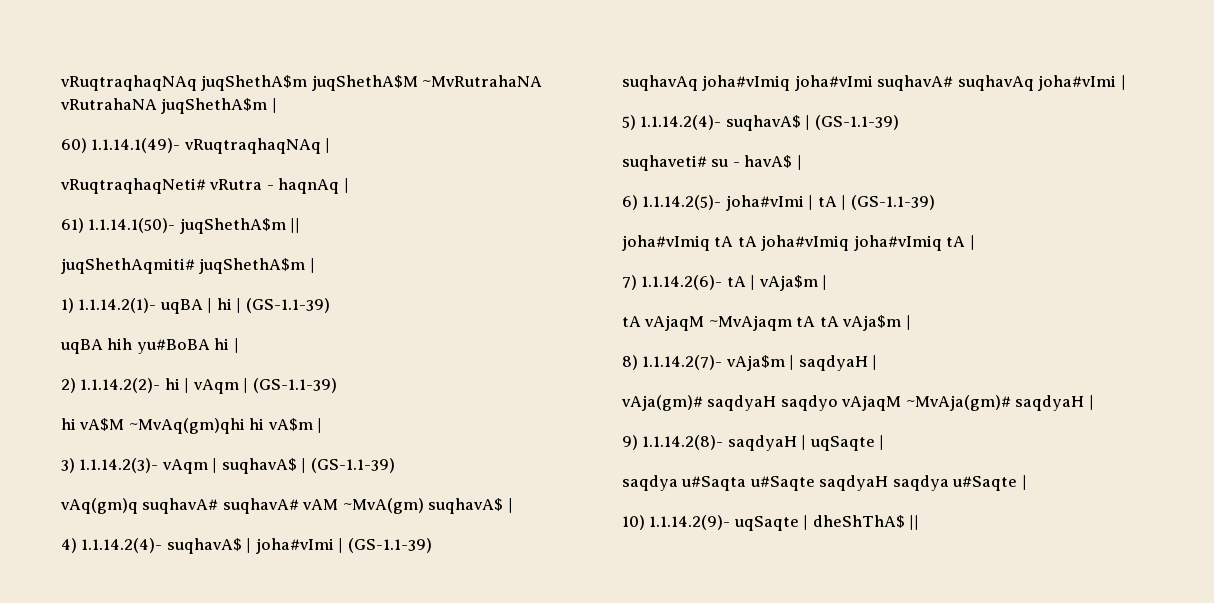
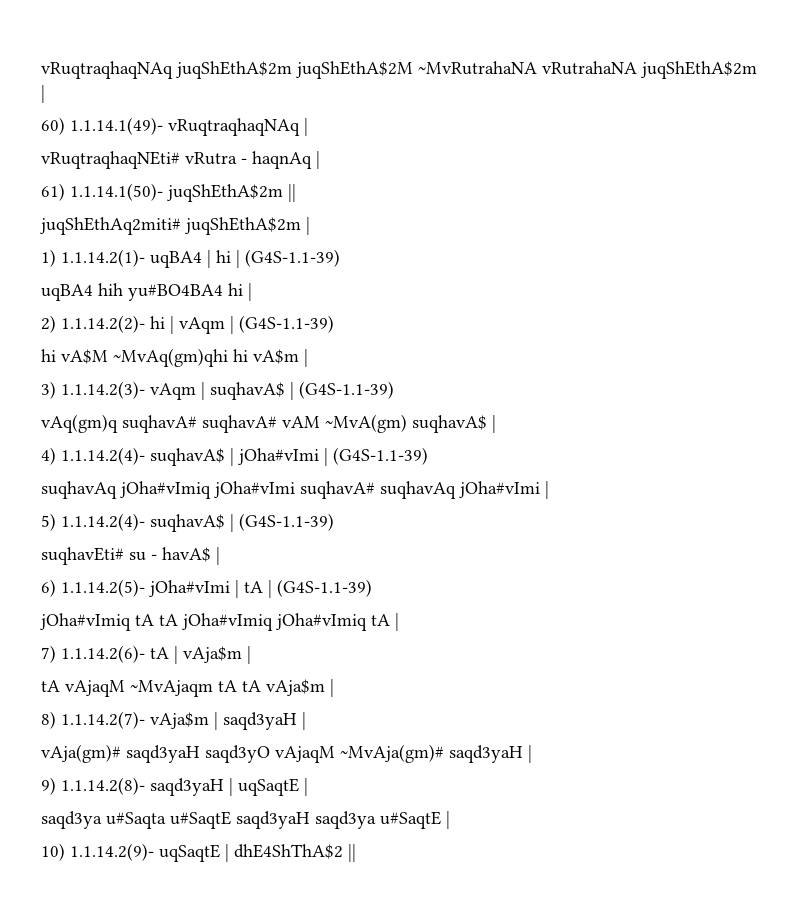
- vRuqtraqhaqNAq juqShethA$m juqShethA$M ~MvRutrahaNA vRutrahaNA juqShethA$m |
+ vRuqtraqhaqNAq juqShEthA$2m juqShEthA$2M ~MvRutrahaNA vRutrahaNA juqShEthA$2m |
- vRuqtraqhaqNeti# vRutra - haqnAq |
+ vRuqtraqhaqNEti# vRutra - haqnAq |
- 61) 1.1.14.1(50)- juqShethA$m ||
+ 61) 1.1.14.1(50)- juqShEthA$2m ||
- juqShethAqmiti# juqShethA$m |
+ juqShEthAq2miti# juqShEthA$2m |
- 1) 1.1.14.2(1)- uqBA | hi | (GS-1.1-39)
- uqBA hih yu#BoBA hi |
+ 1) 1.1.14.2(1)- uqBA4 | hi | (G4S-1.1-39)
+ uqBA4 hih yu#BO4BA4 hi |
- 2) 1.1.14.2(2)- hi | vAqm | (GS-1.1-39)
+ 2) 1.1.14.2(2)- hi | vAqm | (G4S-1.1-39)
- 3) 1.1.14.2(3)- vAqm | suqhavA$ | (GS-1.1-39)
+ 3) 1.1.14.2(3)- vAqm | suqhavA$ | (G4S-1.1-39)
- 4) 1.1.14.2(4)- suqhavA$ | joha#vImi | (GS-1.1-39)
- suqhavAq joha#vImiq joha#vImi suqhavA# suqhavAq joha#vImi |
+ 4) 1.1.14.2(4)- suqhavA$ | jOha#vImi | (G4S-1.1-39)
+ suqhavAq jOha#vImiq jOha#vImi suqhavA# suqhavAq jOha#vImi |
- 5) 1.1.14.2(4)- suqhavA$ | (GS-1.1-39)
- suqhaveti# su - havA$ |
+ 5) 1.1.14.2(4)- suqhavA$ | (G4S-1.1-39)
+ suqhavEti# su - havA$ |
- 6) 1.1.14.2(5)- joha#vImi | tA | (GS-1.1-39)
- joha#vImiq tA tA joha#vImiq joha#vImiq tA |
+ 6) 1.1.14.2(5)- jOha#vImi | tA | (G4S-1.1-39)
+ jOha#vImiq tA tA jOha#vImiq jOha#vImiq tA |
- 8) 1.1.14.2(7)- vAja$m | saqdyaH |
+ 8) 1.1.14.2(7)- vAja$m | saqd3yaH |
- vAja(gm)# saqdyaH saqdyo vAjaqM ~MvAja(gm)# saqdyaH |
+ vAja(gm)# saqd3yaH saqd3yO vAjaqM ~MvAja(gm)# saqd3yaH |
- 9) 1.1.14.2(8)- saqdyaH | uqSaqte |
- saqdya u#Saqta u#Saqte saqdyaH saqdya u#Saqte |
+ 9) 1.1.14.2(8)- saqd3yaH | uqSaqtE |
+ saqd3ya u#Saqta u#SaqtE saqd3yaH saqd3ya u#SaqtE |
- 10) 1.1.14.2(9)- uqSaqte | dheShThA$ ||
+ 10) 1.1.14.2(9)- uqSaqtE | dhE4ShThA$2 ||

